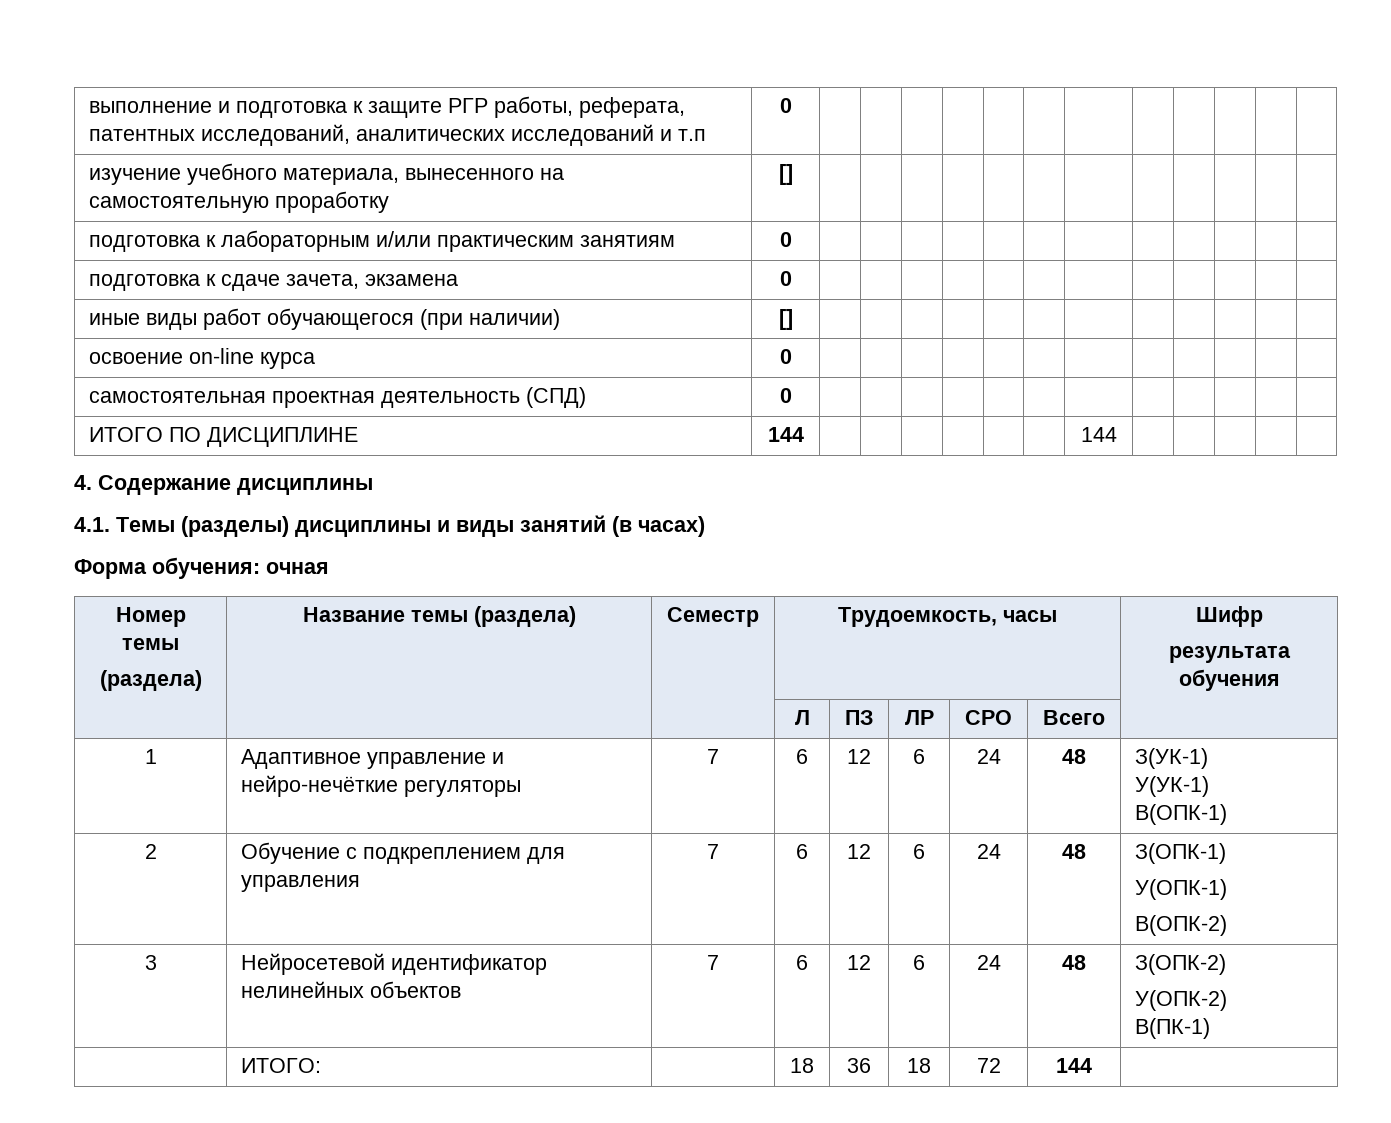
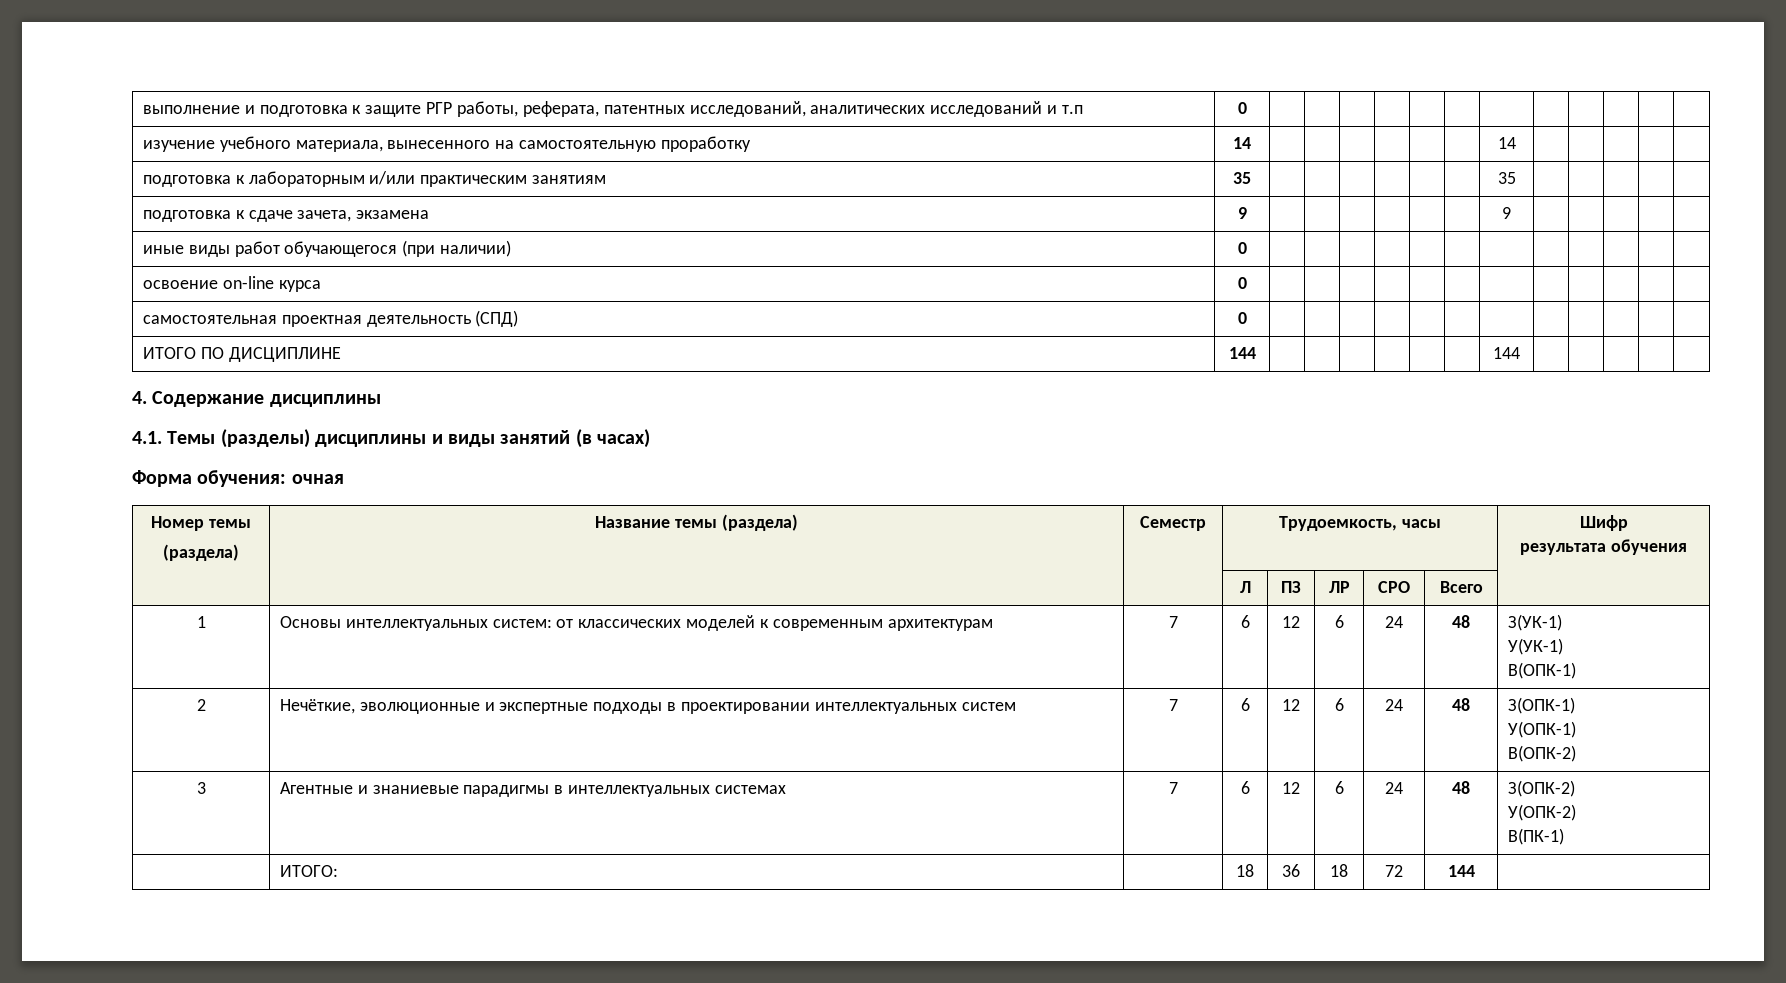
- изучение учебного материала, вынесенного на самостоятельную проработку | [] | | | | | | | | | | | |
+ изучение учебного материала, вынесенного на самостоятельную проработку | 14 | | | | | | | 14 | | | | |
- подготовка к лабораторным и/или практическим занятиям | 0 | | | | | | | | | | | |
+ подготовка к лабораторным и/или практическим занятиям | 35 | | | | | | | 35 | | | | |
- подготовка к сдаче зачета, экзамена | 0 | | | | | | | | | | | |
+ подготовка к сдаче зачета, экзамена | 9 | | | | | | | 9 | | | | |
- иные виды работ обучающегося (при наличии) | [] | | | | | | | | | | | |
+ иные виды работ обучающегося (при наличии) | 0 | | | | | | | | | | | |
- 1 | Адаптивное управление и нейро-нечёткие регуляторы | 7 | 6 | 12 | 6 | 24 | 48 | З(УК-1)
+ 1 | Основы интеллектуальных систем: от классических моделей к современным архитектурам | 7 | 6 | 12 | 6 | 24 | 48 | З(УК-1)
- 2 | Обучение с подкреплением для управления | 7 | 6 | 12 | 6 | 24 | 48 | З(ОПК-1)
+ 2 | Нечёткие, эволюционные и экспертные подходы в проектировании интеллектуальных систем | 7 | 6 | 12 | 6 | 24 | 48 | З(ОПК-1)
- 3 | Нейросетевой идентификатор нелинейных объектов | 7 | 6 | 12 | 6 | 24 | 48 | З(ОПК-2)
+ 3 | Агентные и знаниевые парадигмы в интеллектуальных системах | 7 | 6 | 12 | 6 | 24 | 48 | З(ОПК-2)

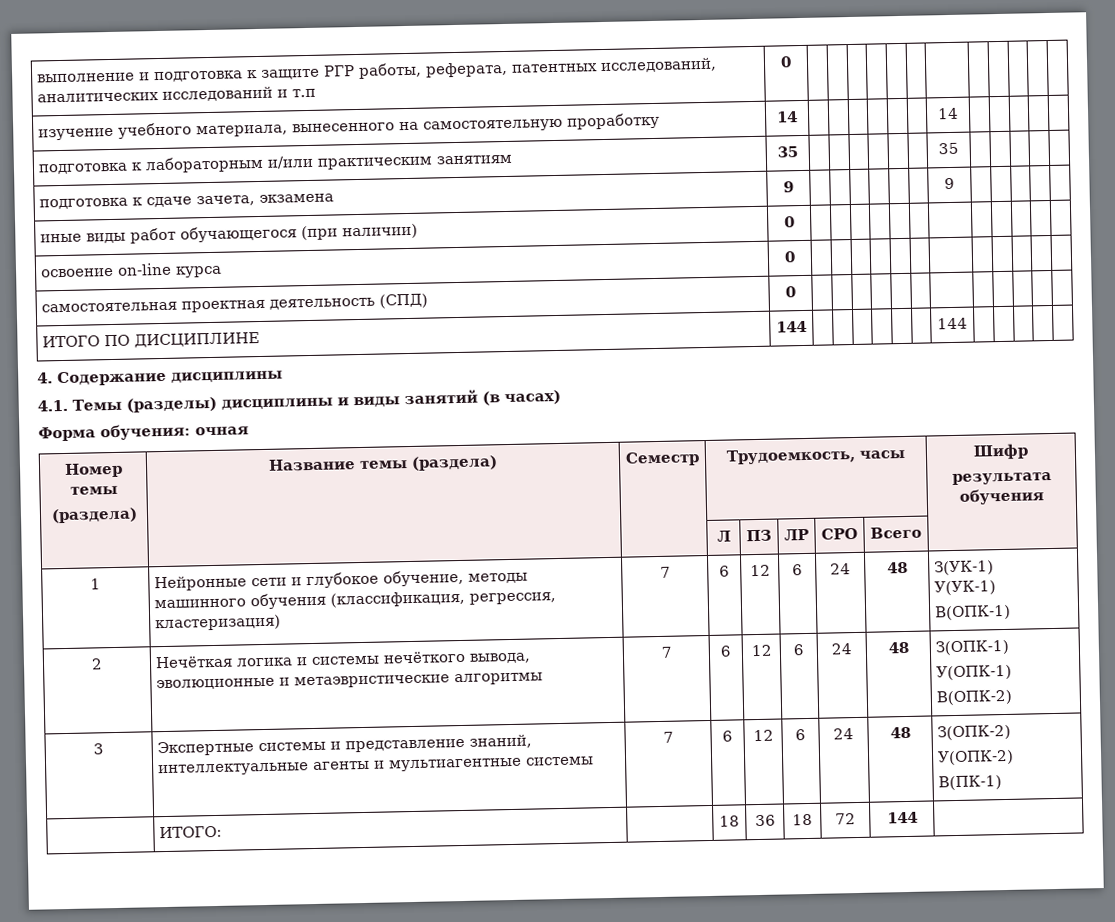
- 1 | Основы интеллектуальных систем: от классических моделей к современным архитектурам | 7 | 6 | 12 | 6 | 24 | 48 | З(УК-1)
+ 1 | Нейронные сети и глубокое обучение, методы машинного обучения (классификация, регрессия, кластеризация) | 7 | 6 | 12 | 6 | 24 | 48 | З(УК-1)
- 2 | Нечёткие, эволюционные и экспертные подходы в проектировании интеллектуальных систем | 7 | 6 | 12 | 6 | 24 | 48 | З(ОПК-1)
+ 2 | Нечёткая логика и системы нечёткого вывода, эволюционные и метаэвристические алгоритмы | 7 | 6 | 12 | 6 | 24 | 48 | З(ОПК-1)
- 3 | Агентные и знаниевые парадигмы в интеллектуальных системах | 7 | 6 | 12 | 6 | 24 | 48 | З(ОПК-2)
+ 3 | Экспертные системы и представление знаний, интеллектуальные агенты и мультиагентные системы | 7 | 6 | 12 | 6 | 24 | 48 | З(ОПК-2)

